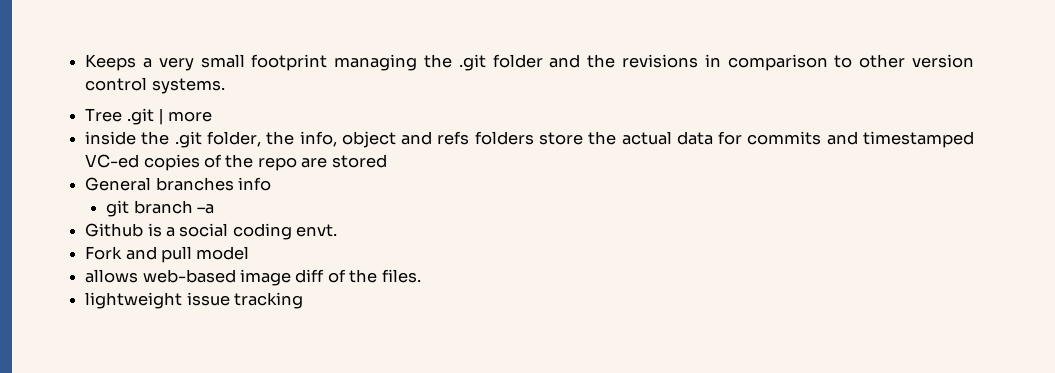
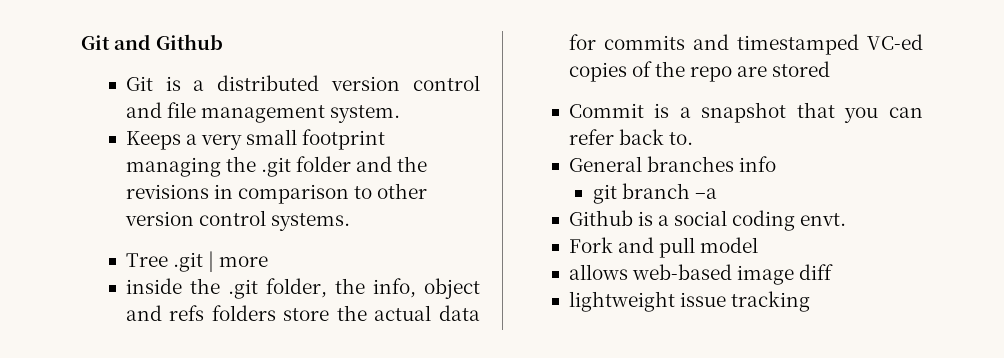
+ Git and Github
+ Git is a distributed version control and file management system.
+ Commit is a snapshot that you can refer back to.
- allows web-based image diff of the files.
+ allows web-based image diff

